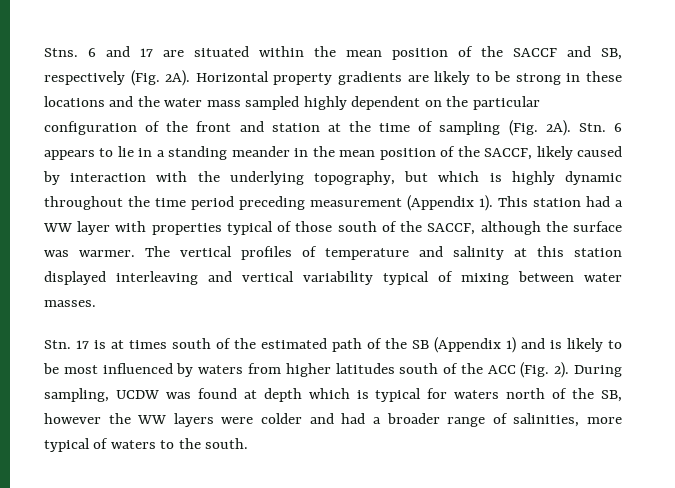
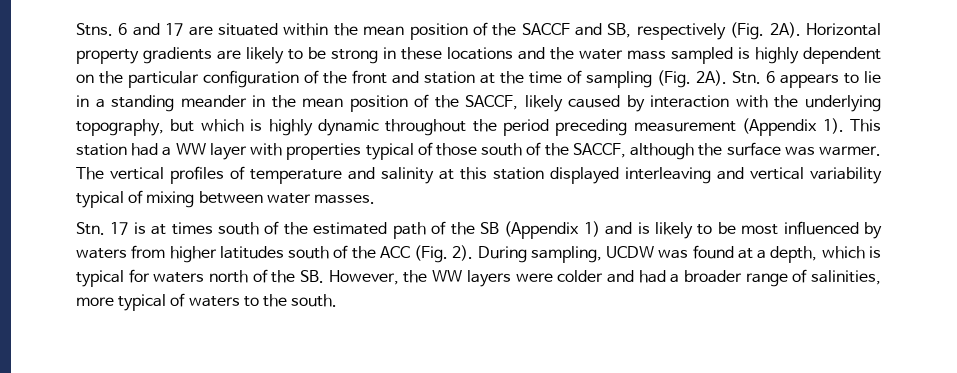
- Horizontal property gradients are likely to be strong in these locations and the water mass sampled highly dependent on the particular configuration of the front and station at the time of sampling (Fig. 2A).
+ Horizontal property gradients are likely to be strong in these locations and the water mass sampled is highly dependent on the particular configuration of the front and station at the time of sampling (Fig. 2A).
- Stn. 6 appears to lie in a standing meander in the mean position of the SACCF, likely caused by interaction with the underlying topography, but which is highly dynamic throughout the time period preceding measurement (Appendix 1).
+ Stn. 6 appears to lie in a standing meander in the mean position of the SACCF, likely caused by interaction with the underlying topography, but which is highly dynamic throughout the period preceding measurement (Appendix 1).
- During sampling, UCDW was found at depth which is typical for waters north of the SB, however the WW layers were colder and had a broader range of salinities, more typical of waters to the south.
+ During sampling, UCDW was found at a depth, which is typical for waters north of the SB. However, the WW layers were colder and had a broader range of salinities, more typical of waters to the south.

